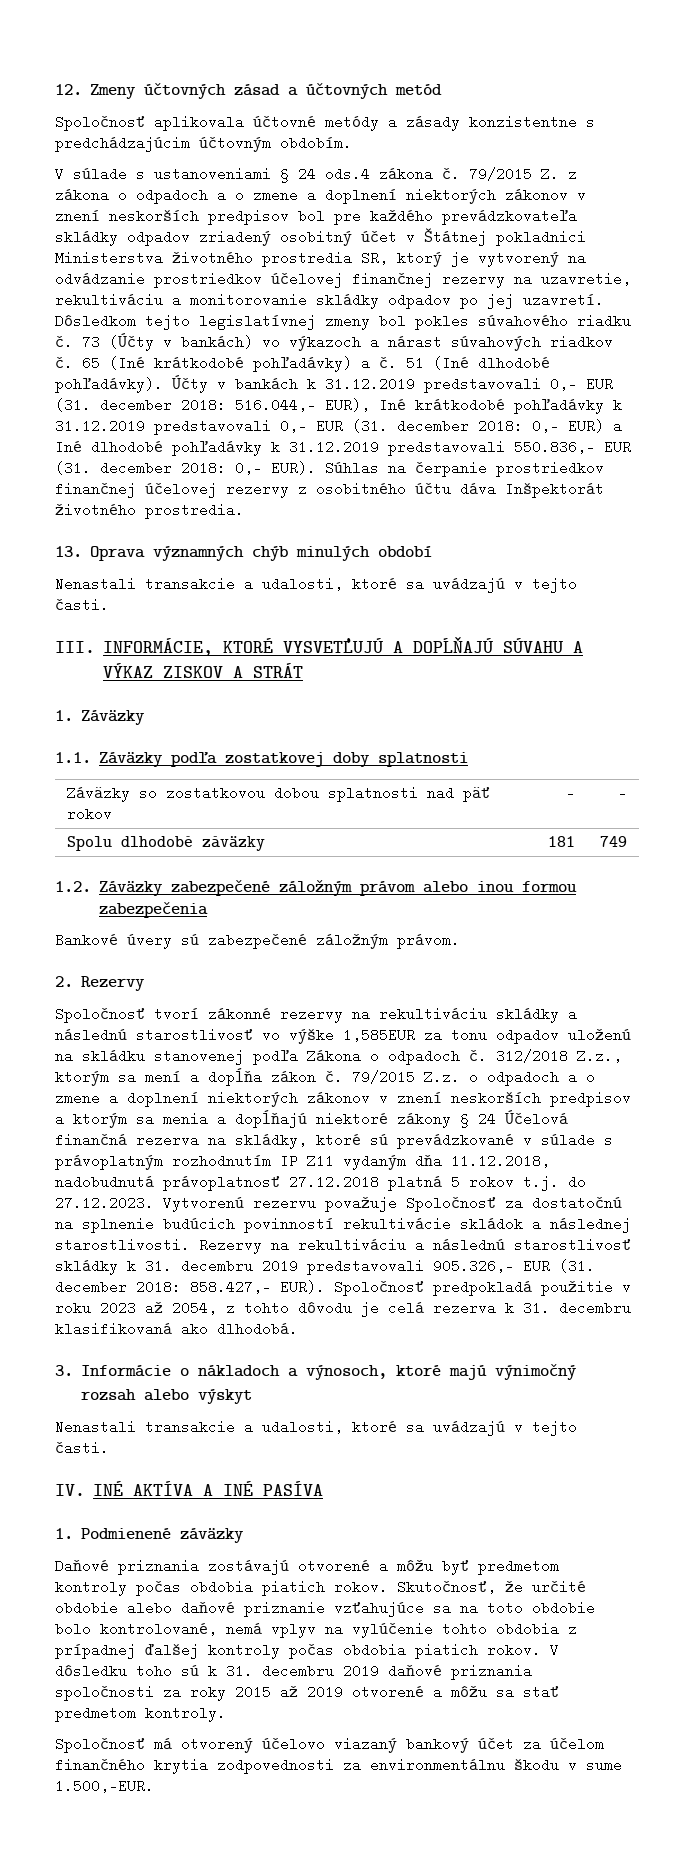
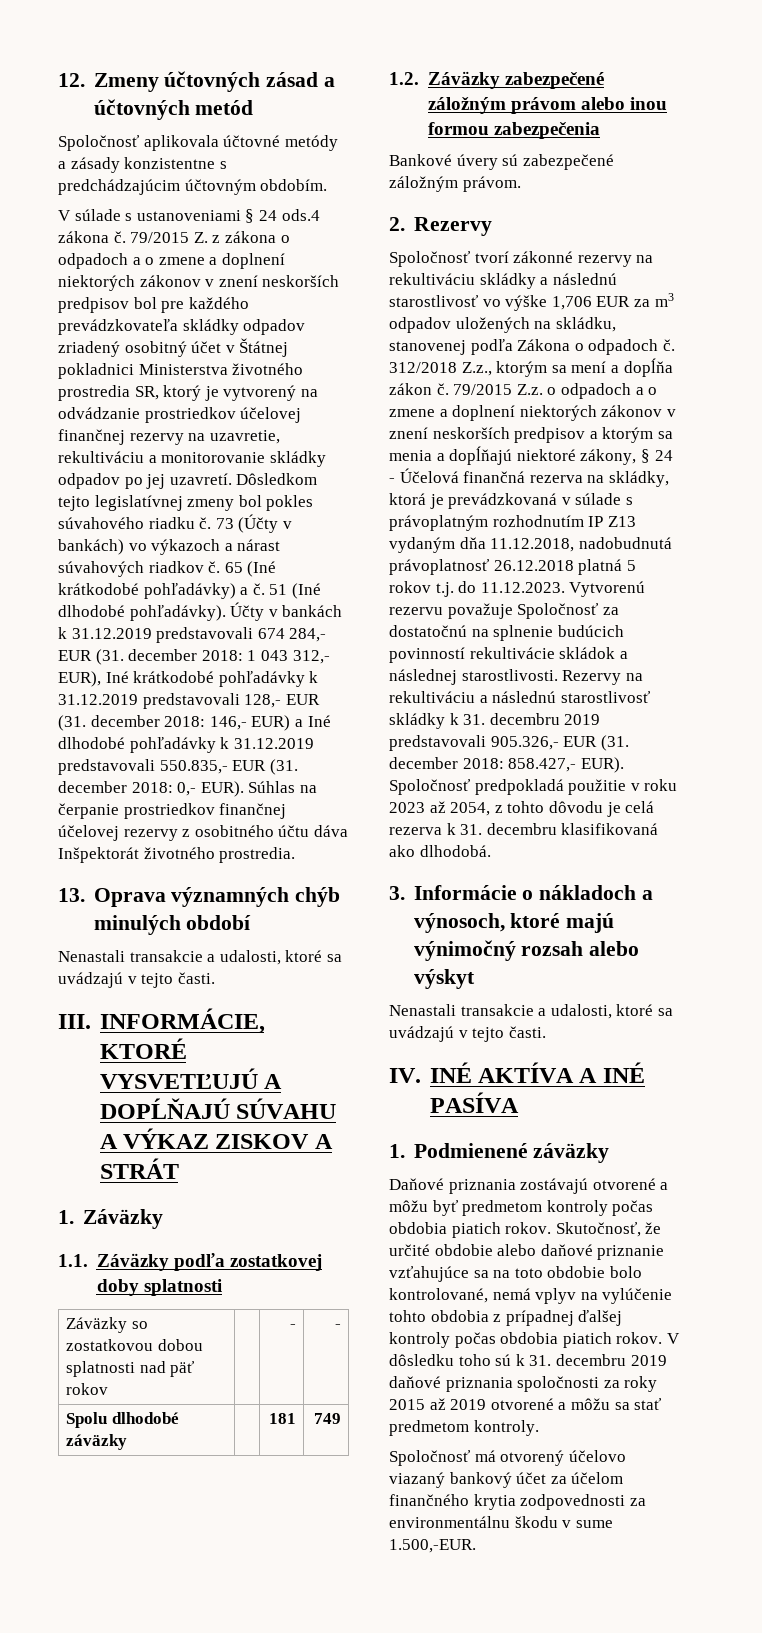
- Účty v bankách k 31.12.2019 predstavovali 0,- EUR (31. december 2018: 516.044,- EUR), Iné krátkodobé pohľadávky k 31.12.2019 predstavovali 0,- EUR (31. december 2018: 0,- EUR) a Iné dlhodobé pohľadávky k 31.12.2019 predstavovali 550.836,- EUR (31. december 2018: 0,- EUR).
+ Účty v bankách k 31.12.2019 predstavovali 674 284,- EUR (31. december 2018: 1 043 312,- EUR), Iné krátkodobé pohľadávky k 31.12.2019 predstavovali 128,- EUR (31. december 2018: 146,- EUR) a Iné dlhodobé pohľadávky k 31.12.2019 predstavovali 550.835,- EUR (31. december 2018: 0,- EUR).
- Spoločnosť tvorí zákonné rezervy na rekultiváciu skládky a následnú starostlivosť vo výške 1,585EUR za tonu odpadov uloženú na skládku stanovenej podľa Zákona o odpadoch č.
+ Spoločnosť tvorí zákonné rezervy na rekultiváciu skládky a následnú starostlivosť vo výške 1,706 EUR za m3 odpadov uložených na skládku, stanovenej podľa Zákona o odpadoch č.
- 79/2015 Z.z. o odpadoch a o zmene a doplnení niektorých zákonov v znení neskorších predpisov a ktorým sa menia a dopĺňajú niektoré zákony § 24 Účelová finančná rezerva na skládky, ktoré sú prevádzkované v súlade s právoplatným rozhodnutím IP Z11 vydaným dňa 11.12.2018, nadobudnutá právoplatnosť 27.12.2018 platná 5 rokov t.j. do 27.12.2023. Vytvorenú rezervu považuje Spoločnosť za dostatočnú na splnenie budúcich povinností rekultivácie skládok a následnej starostlivosti.
+ 79/2015 Z.z. o odpadoch a o zmene a doplnení niektorých zákonov v znení neskorších predpisov a ktorým sa menia a dopĺňajú niektoré zákony, § 24 - Účelová finančná rezerva na skládky, ktorá je prevádzkovaná v súlade s právoplatným rozhodnutím IP Z13 vydaným dňa 11.12.2018, nadobudnutá právoplatnosť 26.12.2018 platná 5 rokov t.j. do 11.12.2023. Vytvorenú rezervu považuje Spoločnosť za dostatočnú na splnenie budúcich povinností rekultivácie skládok a následnej starostlivosti.

